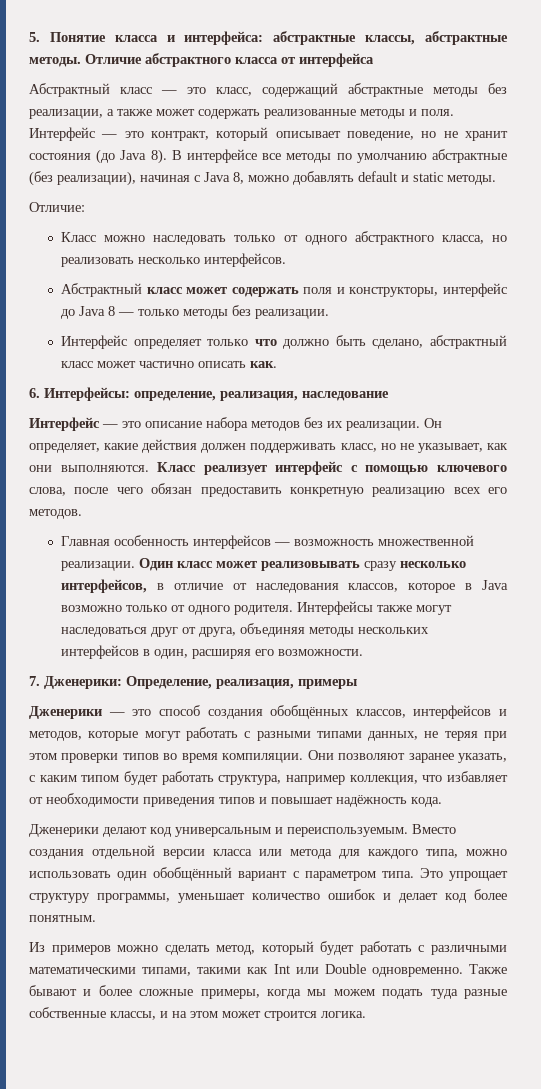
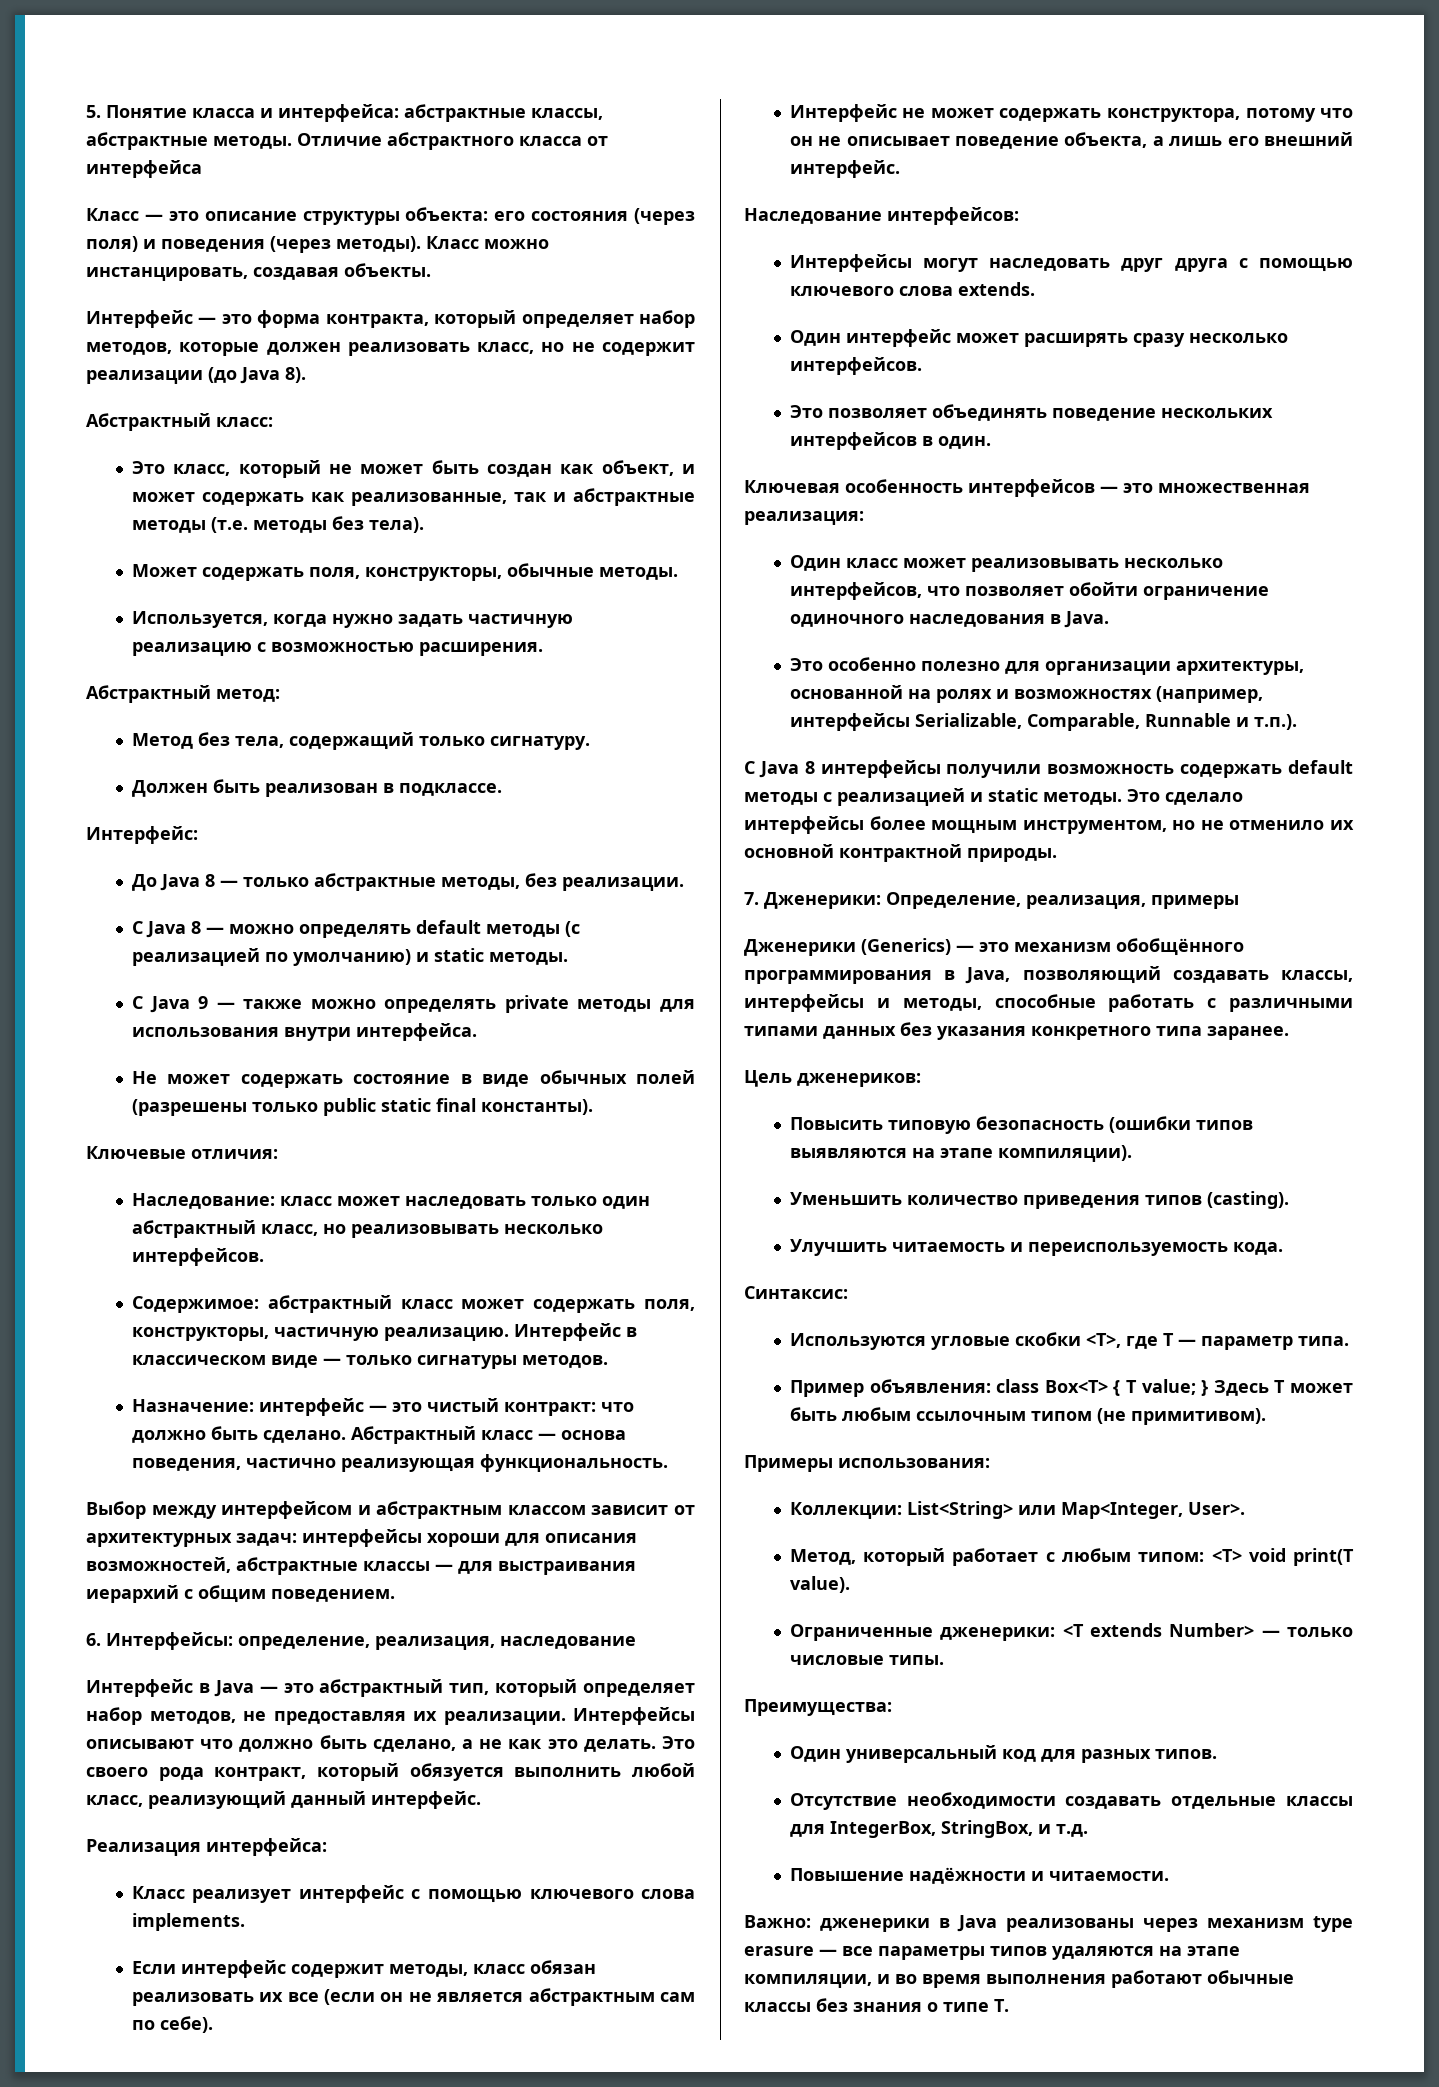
- Абстрактный класс — это класс, содержащий абстрактные методы без реализации, а также может содержать реализованные методы и поля. Интерфейс — это контракт, который описывает поведение, но не хранит состояния (до Java 8). В интерфейсе все методы по умолчанию абстрактные (без реализации), начиная с Java 8, можно добавлять default и static методы.
- Отличие:
- Класс можно наследовать только от одного абстрактного класса, но реализовать несколько интерфейсов.
- Абстрактный класс может содержать поля и конструкторы, интерфейс до Java 8 — только методы без реализации.
- Интерфейс определяет только что должно быть сделано, абстрактный класс может частично описать как.
+ Класс — это описание структуры объекта: его состояния (через поля) и поведения (через методы). Класс можно инстанцировать, создавая объекты.
+ Интерфейс — это форма контракта, который определяет набор методов, которые должен реализовать класс, но не содержит реализации (до Java 8).
+ Абстрактный класс:
+ Это класс, который не может быть создан как объект, и может содержать как реализованные, так и абстрактные методы (т.е. методы без тела).
+ Может содержать поля, конструкторы, обычные методы.
+ Используется, когда нужно задать частичную реализацию с возможностью расширения.
+ Абстрактный метод:
+ Метод без тела, содержащий только сигнатуру.
+ Должен быть реализован в подклассе.
+ Интерфейс:
+ До Java 8 — только абстрактные методы, без реализации.
+ С Java 8 — можно определять default методы (с реализацией по умолчанию) и static методы.
+ С Java 9 — также можно определять private методы для использования внутри интерфейса.
+ Не может содержать состояние в виде обычных полей (разрешены только public static final константы).
+ Ключевые отличия:
+ Наследование: класс может наследовать только один абстрактный класс, но реализовывать несколько интерфейсов.
+ Содержимое: абстрактный класс может содержать поля, конструкторы, частичную реализацию. Интерфейс в классическом виде — только сигнатуры методов.
+ Назначение: интерфейс — это чистый контракт: что должно быть сделано. Абстрактный класс — основа поведения, частично реализующая функциональность.
+ Выбор между интерфейсом и абстрактным классом зависит от архитектурных задач: интерфейсы хороши для описания возможностей, абстрактные классы — для выстраивания иерархий с общим поведением.
- Интерфейс — это описание набора методов без их реализации. Он определяет, какие действия должен поддерживать класс, но не указывает, как они выполняются. Класс реализует интерфейс с помощью ключевого слова, после чего обязан предоставить конкретную реализацию всех его методов.
- Главная особенность интерфейсов — возможность множественной реализации. Один класс может реализовывать сразу несколько интерфейсов, в отличие от наследования классов, которое в Java возможно только от одного родителя. Интерфейсы также могут наследоваться друг от друга, объединяя методы нескольких интерфейсов в один, расширяя его возможности.
+ Интерфейс в Java — это абстрактный тип, который определяет набор методов, не предоставляя их реализации. Интерфейсы описывают что должно быть сделано, а не как это делать. Это своего рода контракт, который обязуется выполнить любой класс, реализующий данный интерфейс.
+ Реализация интерфейса:
+ Класс реализует интерфейс с помощью ключевого слова implements.
+ Если интерфейс содержит методы, класс обязан реализовать их все (если он не является абстрактным сам по себе).
+ Интерфейс не может содержать конструктора, потому что он не описывает поведение объекта, а лишь его внешний интерфейс.
+ Наследование интерфейсов:
+ Интерфейсы могут наследовать друг друга с помощью ключевого слова extends.
+ Один интерфейс может расширять сразу несколько интерфейсов.
+ Это позволяет объединять поведение нескольких интерфейсов в один.
+ Ключевая особенность интерфейсов — это множественная реализация:
+ Один класс может реализовывать несколько интерфейсов, что позволяет обойти ограничение одиночного наследования в Java.
+ Это особенно полезно для организации архитектуры, основанной на ролях и возможностях (например, интерфейсы Serializable, Comparable, Runnable и т.п.).
+ С Java 8 интерфейсы получили возможность содержать default методы с реализацией и static методы. Это сделало интерфейсы более мощным инструментом, но не отменило их основной контрактной природы.
- Дженерики — это способ создания обобщённых классов, интерфейсов и методов, которые могут работать с разными типами данных, не теряя при этом проверки типов во время компиляции. Они позволяют заранее указать, с каким типом будет работать структура, например коллекция, что избавляет от необходимости приведения типов и повышает надёжность кода.
- Дженерики делают код универсальным и переиспользуемым. Вместо создания отдельной версии класса или метода для каждого типа, можно использовать один обобщённый вариант с параметром типа. Это упрощает структуру программы, уменьшает количество ошибок и делает код более понятным.
- Из примеров можно сделать метод, который будет работать с различными математическими типами, такими как Int или Double одновременно. Также бывают и более сложные примеры, когда мы можем подать туда разные собственные классы, и на этом может строится логика.
+ Дженерики (Generics) — это механизм обобщённого программирования в Java, позволяющий создавать классы, интерфейсы и методы, способные работать с различными типами данных без указания конкретного типа заранее.
+ Цель дженериков:
+ Повысить типовую безопасность (ошибки типов выявляются на этапе компиляции).
+ Уменьшить количество приведения типов (casting).
+ Улучшить читаемость и переиспользуемость кода.
+ Синтаксис:
+ Используются угловые скобки <T>, где T — параметр типа.
+ Пример объявления: class Box<T> { T value; } Здесь T может быть любым ссылочным типом (не примитивом).
+ Примеры использования:
+ Коллекции: List<String> или Map<Integer, User>.
+ Метод, который работает с любым типом: <T> void print(T value).
+ Ограниченные дженерики: <T extends Number> — только числовые типы.
+ Преимущества:
+ Один универсальный код для разных типов.
+ Отсутствие необходимости создавать отдельные классы для IntegerBox, StringBox, и т.д.
+ Повышение надёжности и читаемости.
+ Важно: дженерики в Java реализованы через механизм type erasure — все параметры типов удаляются на этапе компиляции, и во время выполнения работают обычные классы без знания о типе T.

